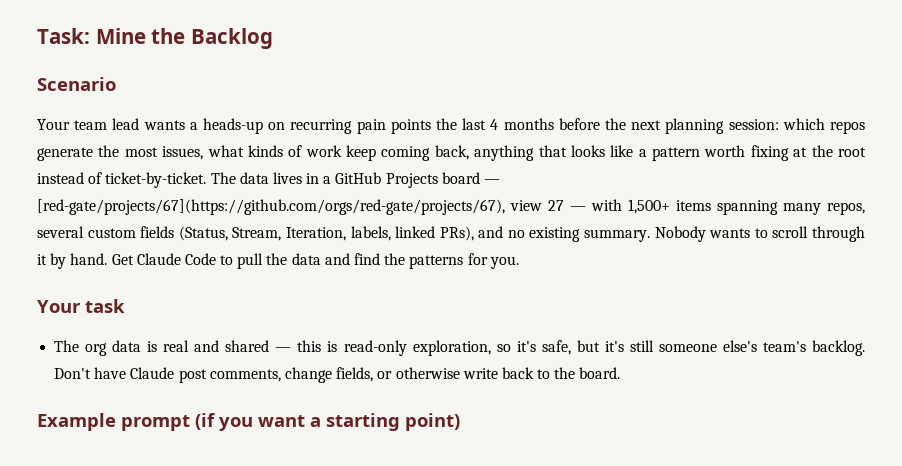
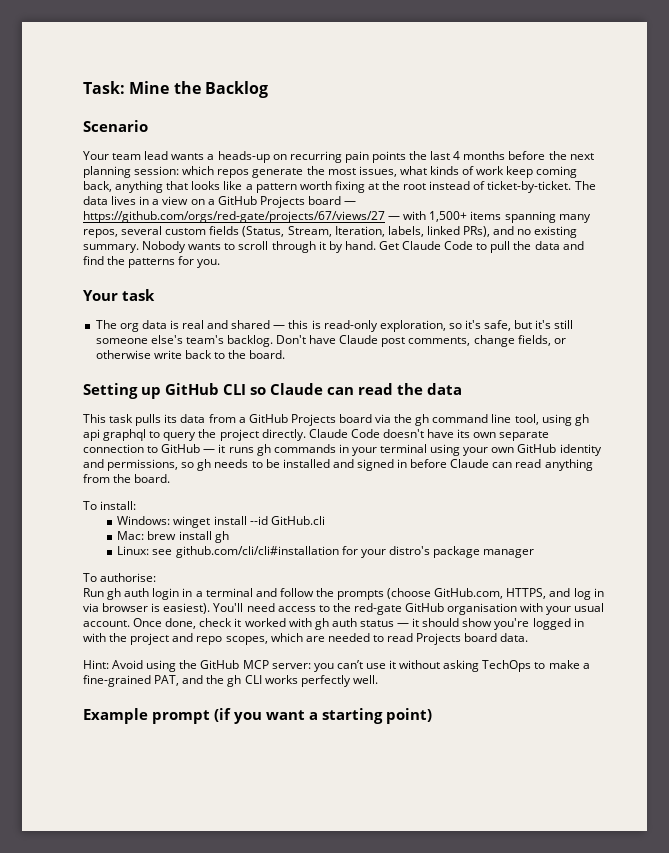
- The data lives in a GitHub Projects board — [red-gate/projects/67](https://github.com/orgs/red-gate/projects/67), view 27 — with 1,500+ items spanning many repos, several custom fields (Status, Stream, Iteration, labels, linked PRs), and no existing summary.
+ The data lives in a view on a GitHub Projects board — https://github.com/orgs/red-gate/projects/67/views/27 — with 1,500+ items spanning many repos, several custom fields (Status, Stream, Iteration, labels, linked PRs), and no existing summary.
+ Setting up GitHub CLI so Claude can read the data
+ This task pulls its data from a GitHub Projects board via the gh command line tool, using gh api graphql to query the project directly. Claude Code doesn't have its own separate connection to GitHub — it runs gh commands in your terminal using your own GitHub identity and permissions, so gh needs to be installed and signed in before Claude can read anything from the board.
+ To install:
+ Windows: winget install --id GitHub.cli
+ Mac: brew install gh
+ Linux: see github.com/cli/cli#installation for your distro's package manager
+ To authorise:
+ Run gh auth login in a terminal and follow the prompts (choose GitHub.com, HTTPS, and log in via browser is easiest). You'll need access to the red-gate GitHub organisation with your usual account. Once done, check it worked with gh auth status — it should show you're logged in with the project and repo scopes, which are needed to read Projects board data.
+ Hint: Avoid using the GitHub MCP server: you can’t use it without asking TechOps to make a fine-grained PAT, and the gh CLI works perfectly well.

